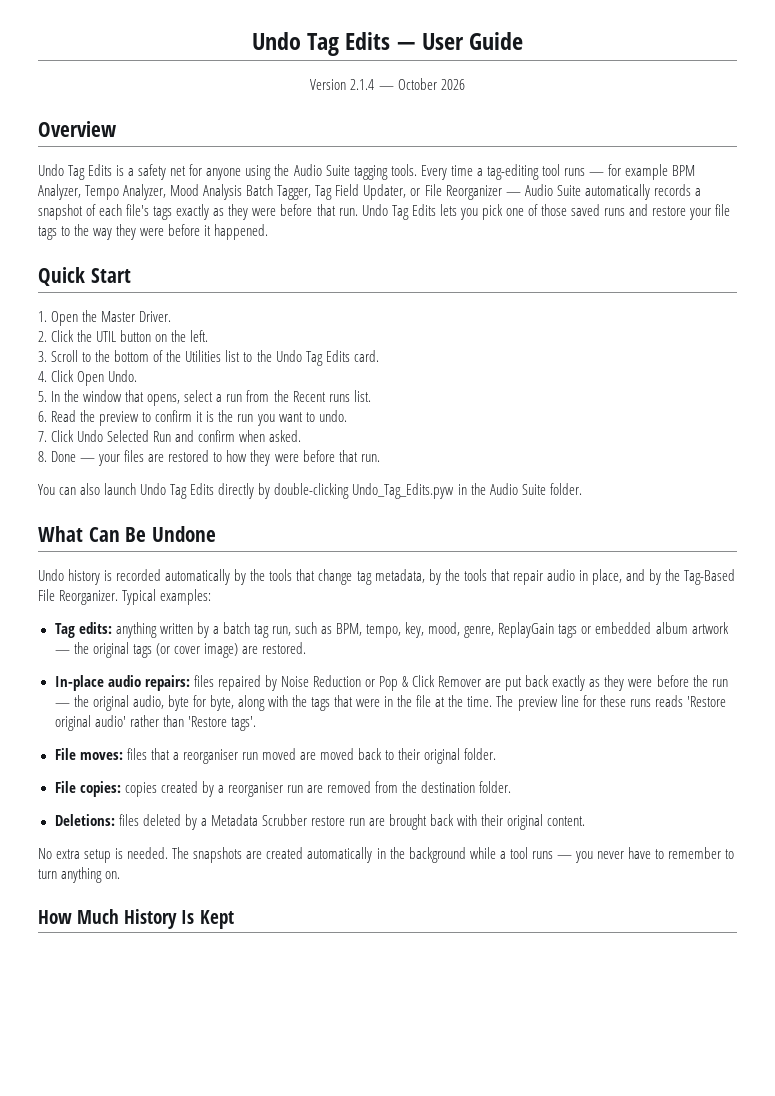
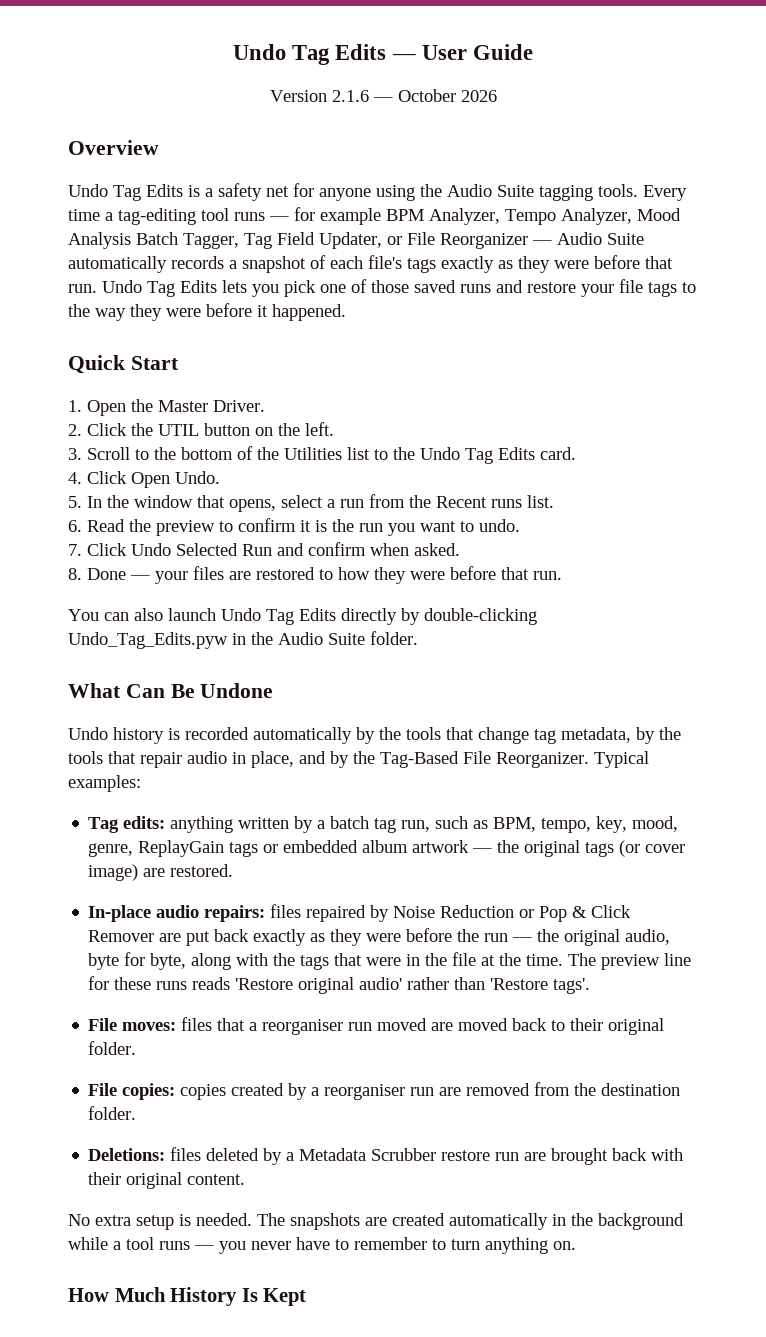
- Version 2.1.4 — October 2026
+ Version 2.1.6 — October 2026

